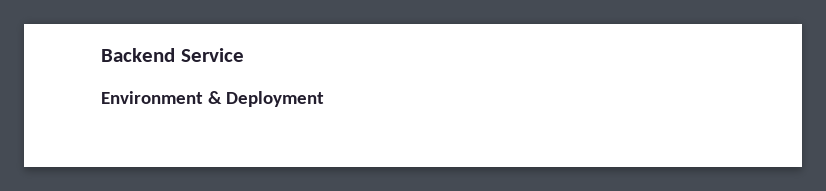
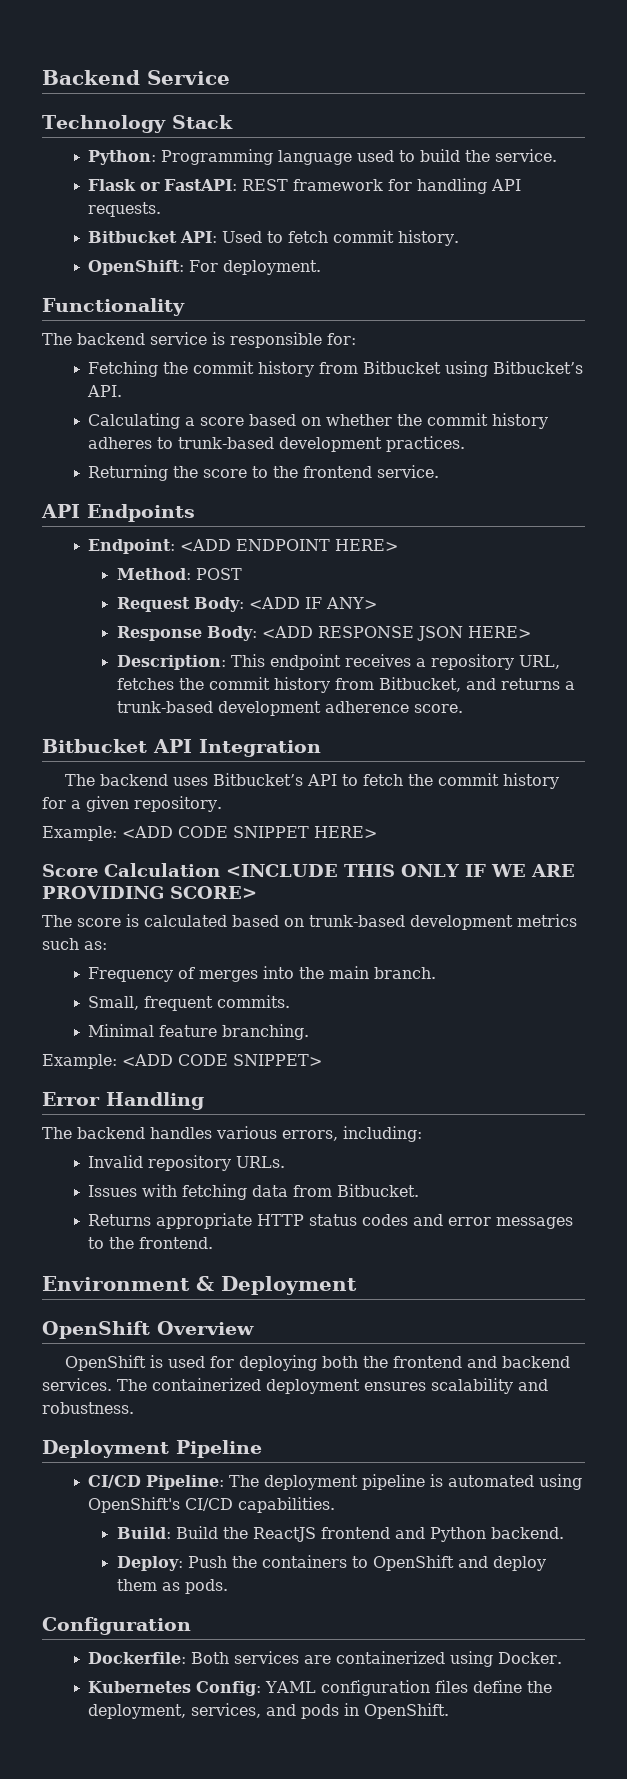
+ Technology Stack
+ Python: Programming language used to build the service.
+ Flask or FastAPI: REST framework for handling API requests.
+ Bitbucket API: Used to fetch commit history.
+ OpenShift: For deployment.
+ Functionality
+ The backend service is responsible for:
+ Fetching the commit history from Bitbucket using Bitbucket’s API.
+ Calculating a score based on whether the commit history adheres to trunk-based development practices.
+ Returning the score to the frontend service.
+ API Endpoints
+ Endpoint: <ADD ENDPOINT HERE>
+ Method: POST
+ Request Body: <ADD IF ANY>
+ Response Body: <ADD RESPONSE JSON HERE>
+ Description: This endpoint receives a repository URL, fetches the commit history from Bitbucket, and returns a trunk-based development adherence score.
+ Bitbucket API Integration
+ The backend uses Bitbucket’s API to fetch the commit history for a given repository.
+ Example: <ADD CODE SNIPPET HERE>
+ Score Calculation <INCLUDE THIS ONLY IF WE ARE PROVIDING SCORE>
+ The score is calculated based on trunk-based development metrics such as:
+ Frequency of merges into the main branch.
+ Small, frequent commits.
+ Minimal feature branching.
+ Example: <ADD CODE SNIPPET>
+ Error Handling
+ The backend handles various errors, including:
+ Invalid repository URLs.
+ Issues with fetching data from Bitbucket.
+ Returns appropriate HTTP status codes and error messages to the frontend.
  Environment & Deployment
+ OpenShift Overview
+ OpenShift is used for deploying both the frontend and backend services. The containerized deployment ensures scalability and robustness.
+ Deployment Pipeline
+ CI/CD Pipeline: The deployment pipeline is automated using OpenShift's CI/CD capabilities.
+ Build: Build the ReactJS frontend and Python backend.
+ Deploy: Push the containers to OpenShift and deploy them as pods.
+ Configuration
+ Dockerfile: Both services are containerized using Docker.
+ Kubernetes Config: YAML configuration files define the deployment, services, and pods in OpenShift.

